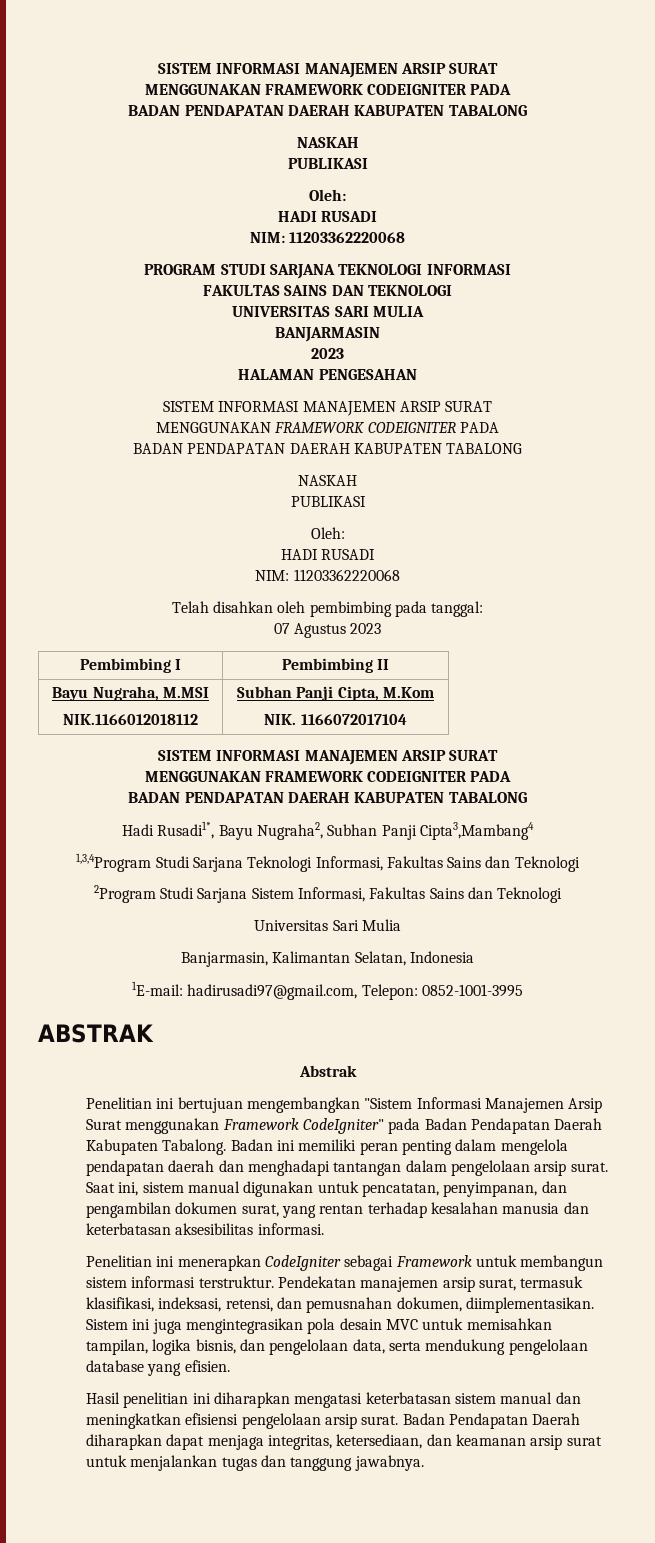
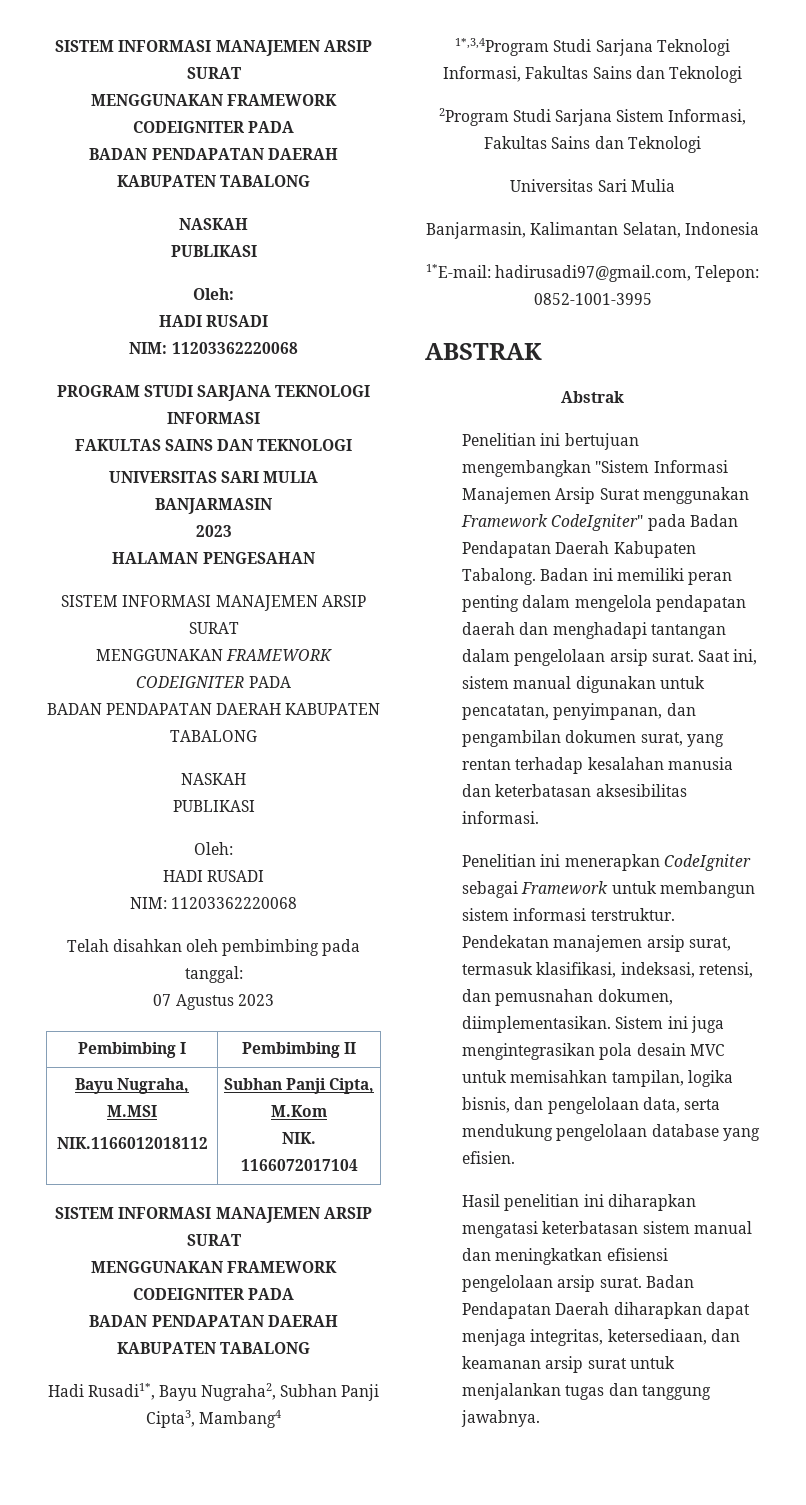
- Hadi Rusadi1*, Bayu Nugraha2, Subhan Panji Cipta3,Mambang4
- 1,3,4Program Studi Sarjana Teknologi Informasi, Fakultas Sains dan Teknologi
+ Hadi Rusadi1*, Bayu Nugraha2, Subhan Panji Cipta3, Mambang4
+ 1*,3,4Program Studi Sarjana Teknologi Informasi, Fakultas Sains dan Teknologi
- 1E-mail: hadirusadi97@gmail.com, Telepon: 0852-1001-3995
+ 1*E-mail: hadirusadi97@gmail.com, Telepon: 0852-1001-3995

